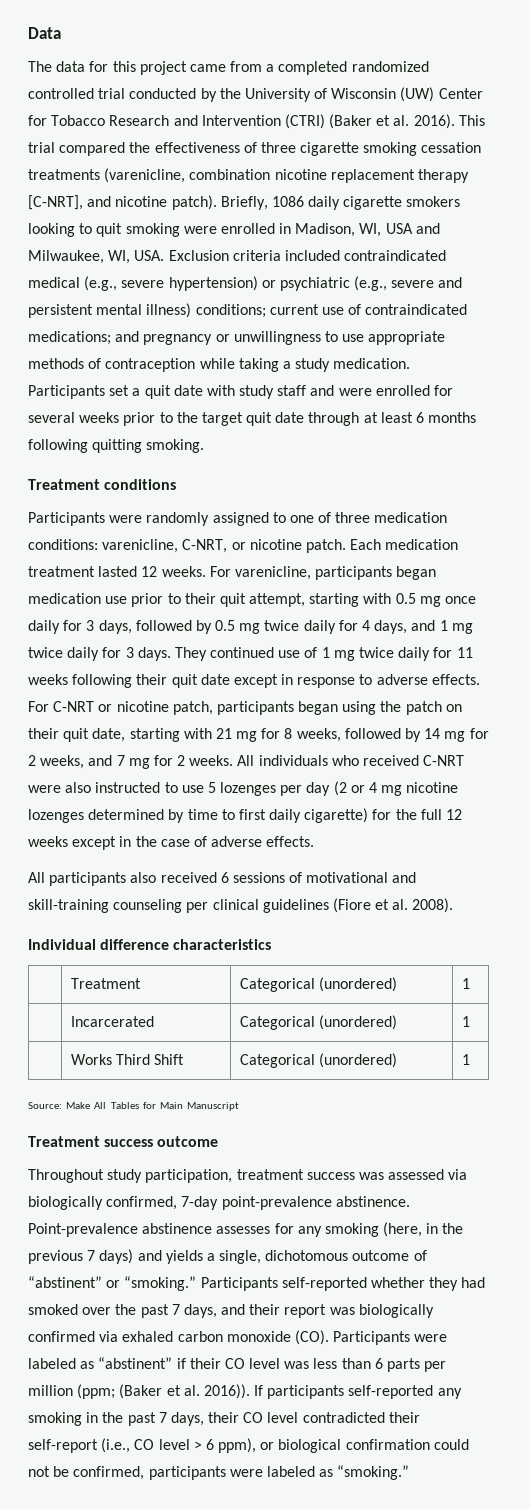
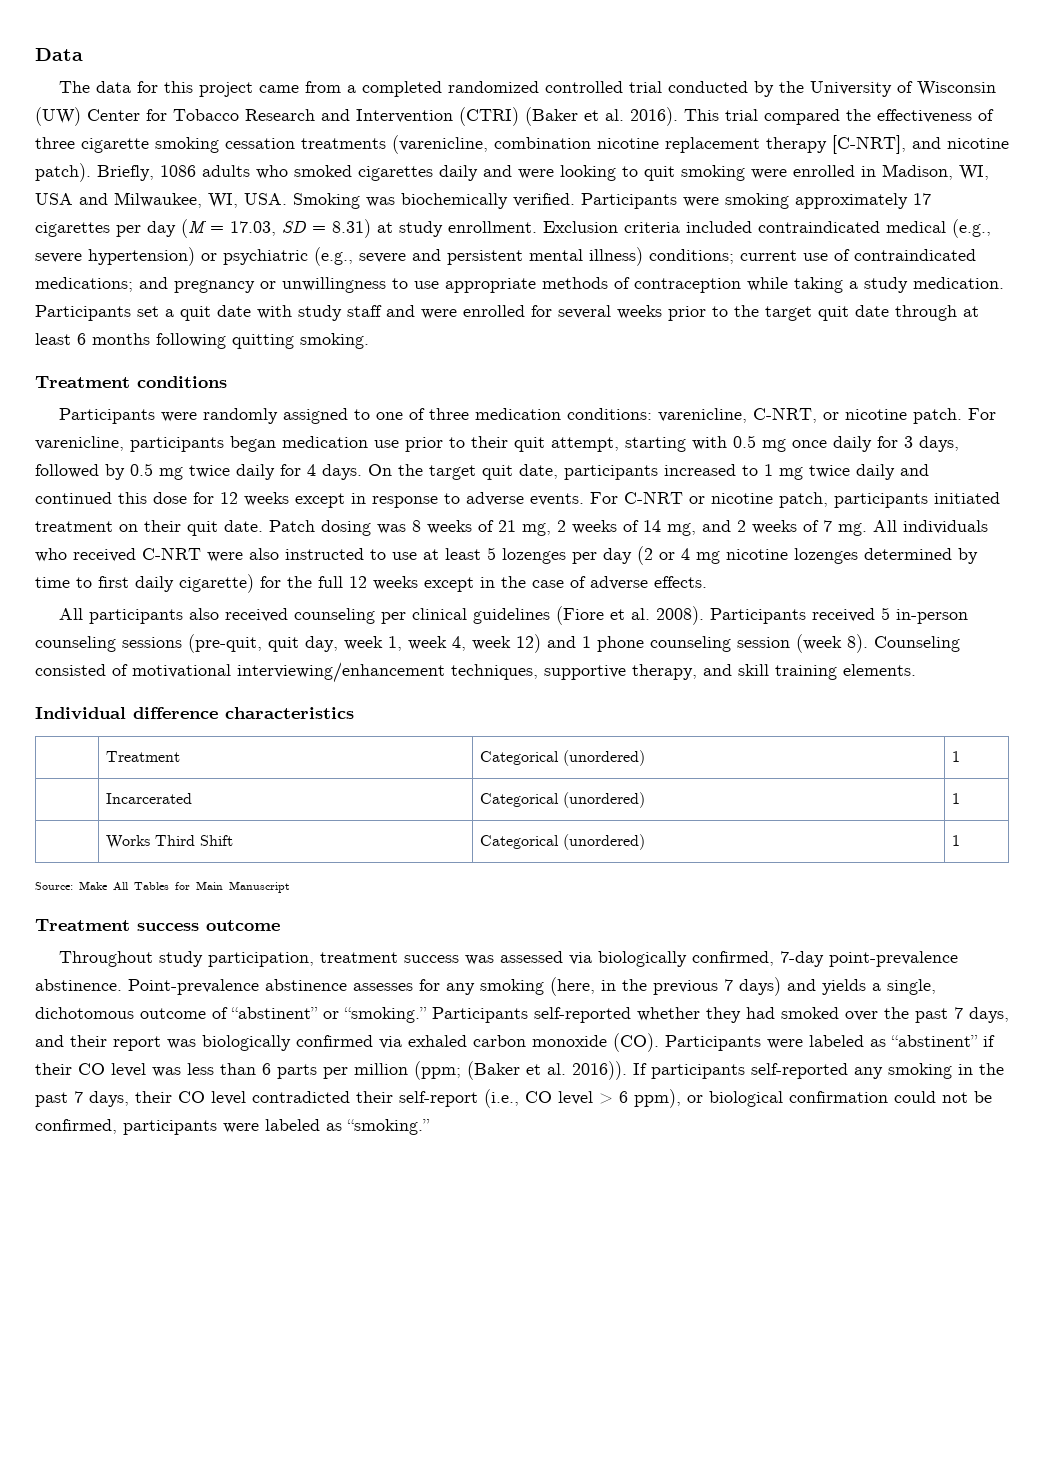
- Briefly, 1086 daily cigarette smokers looking to quit smoking were enrolled in Madison, WI, USA and Milwaukee, WI, USA. Exclusion criteria included contraindicated medical (e.g., severe hypertension) or psychiatric (e.g., severe and persistent mental illness) conditions; current use of contraindicated medications; and pregnancy or unwillingness to use appropriate methods of contraception while taking a study medication.
+ Briefly, 1086 adults who smoked cigarettes daily and were looking to quit smoking were enrolled in Madison, WI, USA and Milwaukee, WI, USA. Smoking was biochemically verified. Participants were smoking approximately 17 cigarettes per day (M = 17.03, SD = 8.31) at study enrollment. Exclusion criteria included contraindicated medical (e.g., severe hypertension) or psychiatric (e.g., severe and persistent mental illness) conditions; current use of contraindicated medications; and pregnancy or unwillingness to use appropriate methods of contraception while taking a study medication.
- Each medication treatment lasted 12 weeks.
- For varenicline, participants began medication use prior to their quit attempt, starting with 0.5 mg once daily for 3 days, followed by 0.5 mg twice daily for 4 days, and 1 mg twice daily for 3 days. They continued use of 1 mg twice daily for 11 weeks following their quit date except in response to adverse effects.
+ For varenicline, participants began medication use prior to their quit attempt, starting with 0.5 mg once daily for 3 days, followed by 0.5 mg twice daily for 4 days. On the target quit date, participants increased to 1 mg twice daily and continued this dose for 12 weeks except in response to adverse events.
- For C-NRT or nicotine patch, participants began using the patch on their quit date, starting with 21 mg for 8 weeks, followed by 14 mg for 2 weeks, and 7 mg for 2 weeks.
+ For C-NRT or nicotine patch, participants initiated treatment on their quit date. Patch dosing was 8 weeks of 21 mg, 2 weeks of 14 mg, and 2 weeks of 7 mg.
- All individuals who received C-NRT were also instructed to use 5 lozenges per day (2 or 4 mg nicotine lozenges determined by time to first daily cigarette) for the full 12 weeks except in the case of adverse effects.
+ All individuals who received C-NRT were also instructed to use at least 5 lozenges per day (2 or 4 mg nicotine lozenges determined by time to first daily cigarette) for the full 12 weeks except in the case of adverse effects.
- All participants also received 6 sessions of motivational and skill-training counseling per clinical guidelines (Fiore et al. 2008).
+ All participants also received counseling per clinical guidelines (Fiore et al. 2008). Participants received 5 in-person counseling sessions (pre-quit, quit day, week 1, week 4, week 12) and 1 phone counseling session (week 8). Counseling consisted of motivational interviewing/enhancement techniques, supportive therapy, and skill training elements.

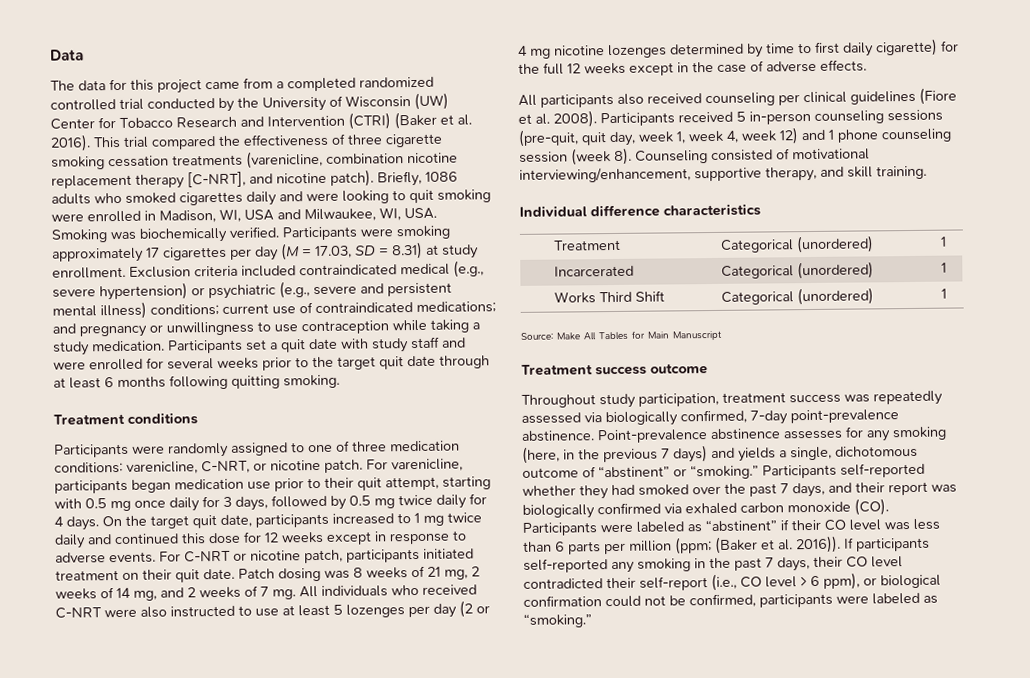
- Exclusion criteria included contraindicated medical (e.g., severe hypertension) or psychiatric (e.g., severe and persistent mental illness) conditions; current use of contraindicated medications; and pregnancy or unwillingness to use appropriate methods of contraception while taking a study medication.
+ Exclusion criteria included contraindicated medical (e.g., severe hypertension) or psychiatric (e.g., severe and persistent mental illness) conditions; current use of contraindicated medications; and pregnancy or unwillingness to use contraception while taking a study medication.
- Counseling consisted of motivational interviewing/enhancement techniques, supportive therapy, and skill training elements.
+ Counseling consisted of motivational interviewing/enhancement, supportive therapy, and skill training.
- Throughout study participation, treatment success was assessed via biologically confirmed, 7-day point-prevalence abstinence.
+ Throughout study participation, treatment success was repeatedly assessed via biologically confirmed, 7-day point-prevalence abstinence.

